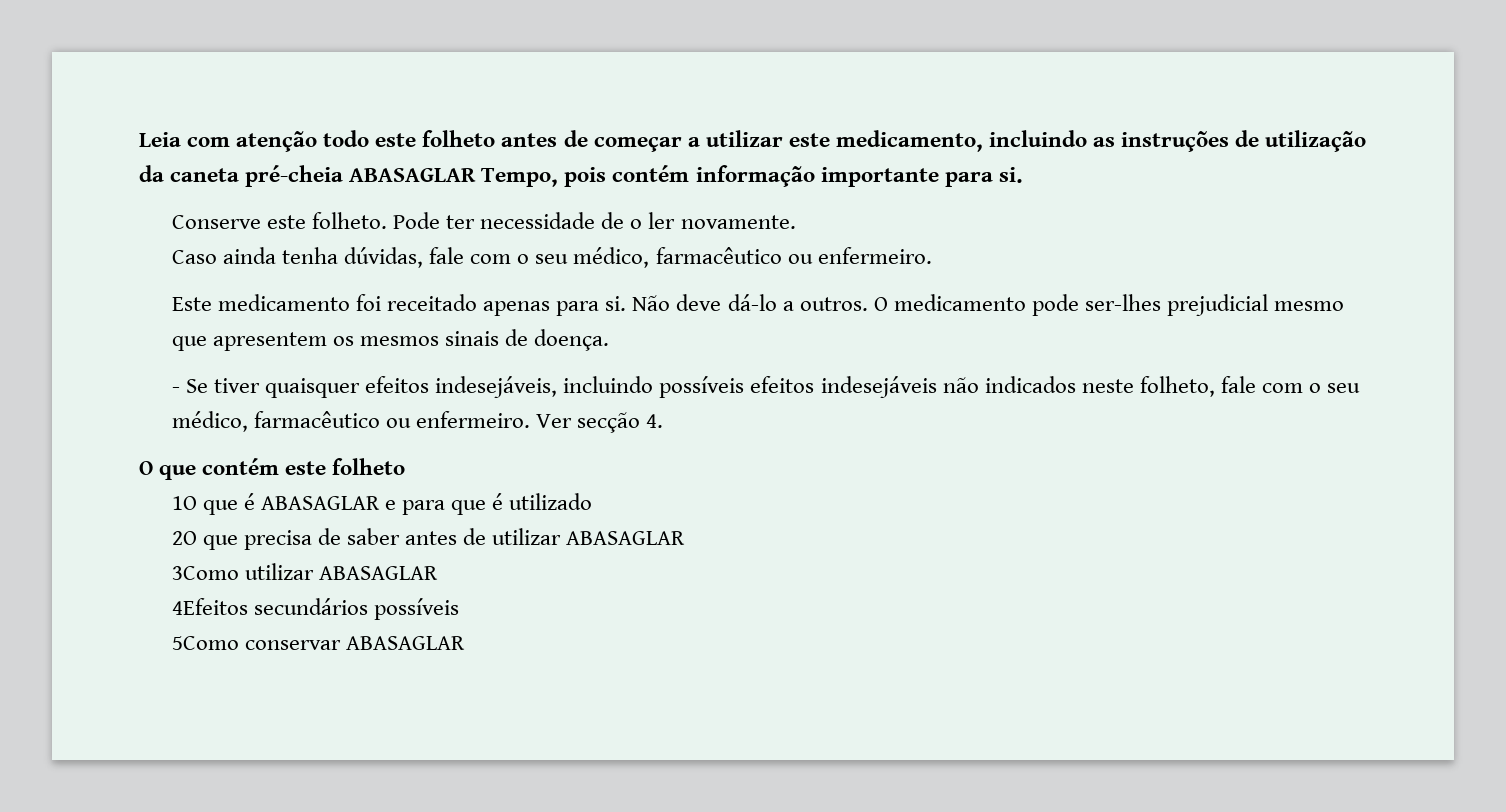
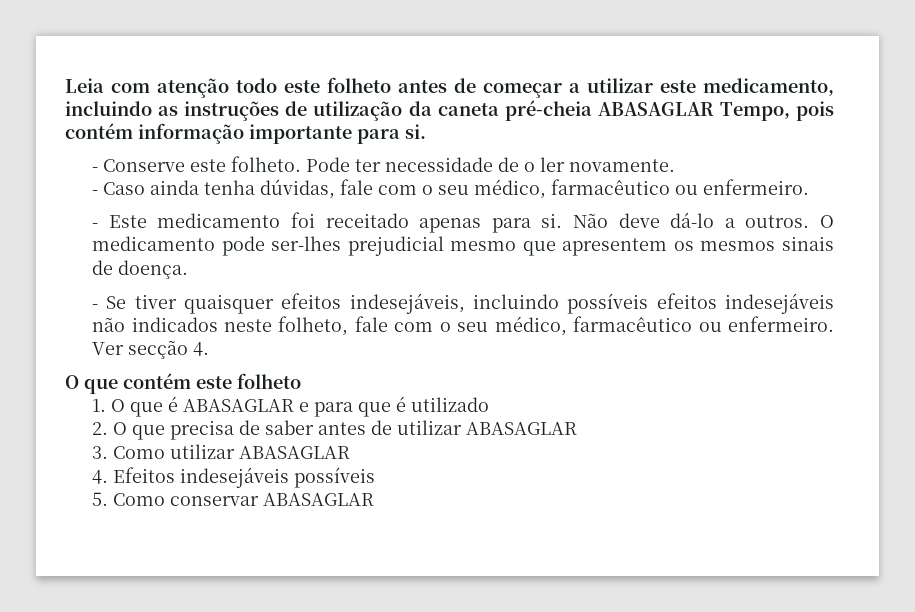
- Conserve este folheto.
+ - Conserve este folheto.
- Caso ainda tenha dúvidas, fale com o seu médico, farmacêutico ou enfermeiro.
+ - Caso ainda tenha dúvidas, fale com o seu médico, farmacêutico ou enfermeiro.
- Este medicamento foi receitado apenas para si.
+ - Este medicamento foi receitado apenas para si.
- 1O que é ABASAGLAR e para que é utilizado
+ 1. O que é ABASAGLAR e para que é utilizado
- 2O que precisa de saber antes de utilizar ABASAGLAR
+ 2. O que precisa de saber antes de utilizar ABASAGLAR
- 3Como utilizar ABASAGLAR
- 4Efeitos secundários possíveis
+ 3. Como utilizar ABASAGLAR
+ 4. Efeitos indesejáveis possíveis
- 5Como conservar ABASAGLAR
+ 5. Como conservar ABASAGLAR

